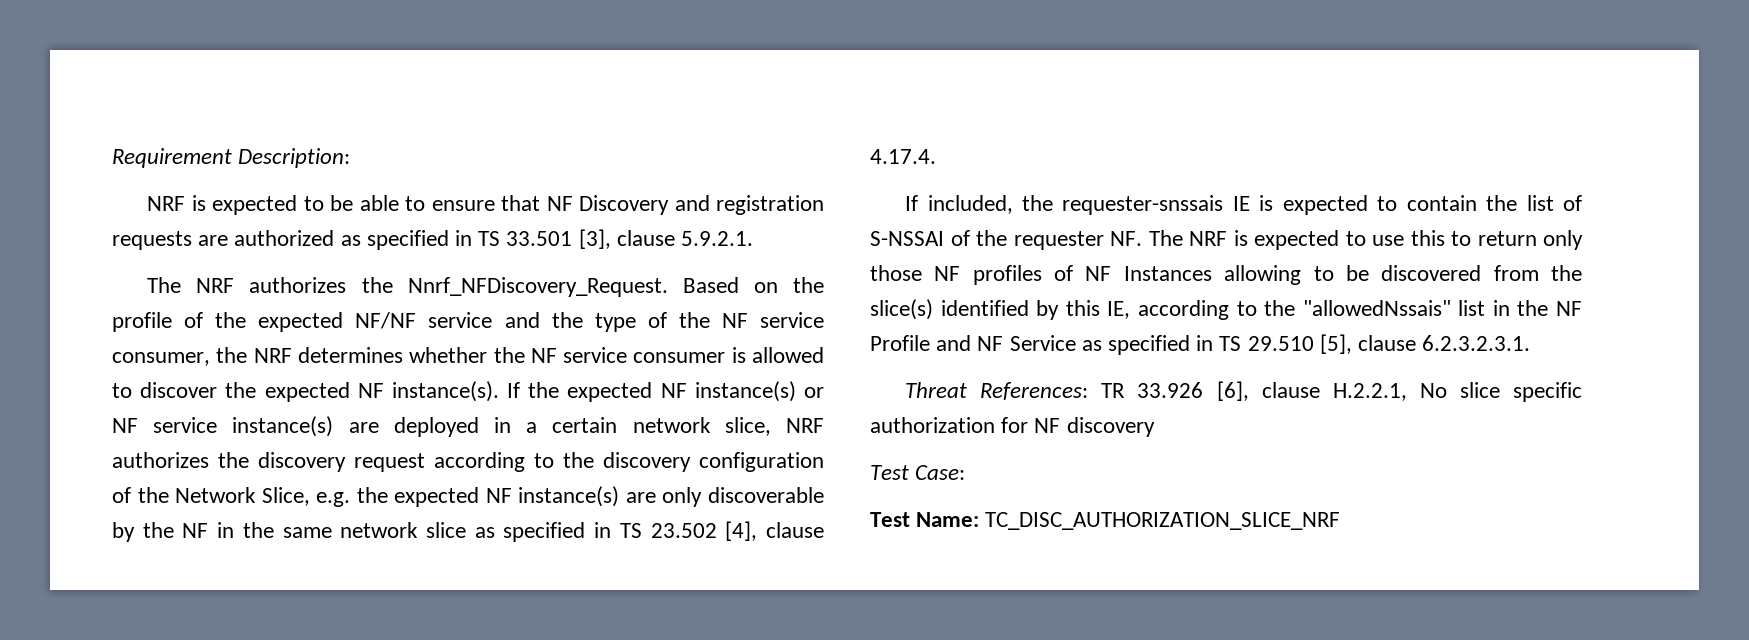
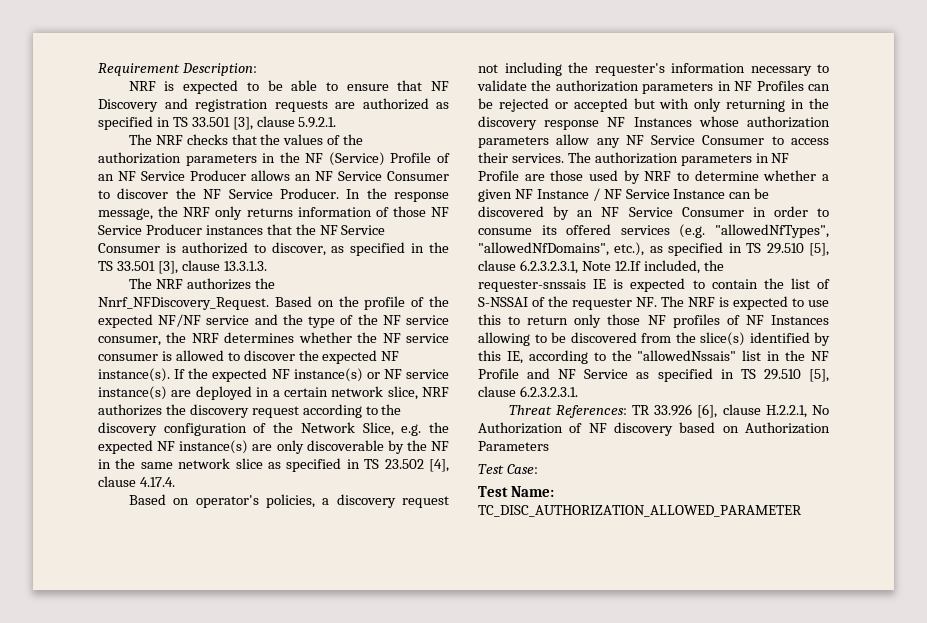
+ The NRF checks that the values of the authorization parameters in the NF (Service) Profile of an NF Service Producer allows an NF Service Consumer to discover the NF Service Producer. In the response message, the NRF only returns information of those NF Service Producer instances that the NF Service Consumer is authorized to discover, as specified in the TS 33.501 [3], clause 13.3.1.3.
- If included, the requester-snssais IE is expected to contain the list of S-NSSAI of the requester NF. The NRF is expected to use this to return only those NF profiles of NF Instances allowing to be discovered from the slice(s) identified by this IE, according to the "allowedNssais" list in the NF Profile and NF Service as specified in TS 29.510 [5], clause 6.2.3.2.3.1.
+ Based on operator's policies, a discovery request not including the requester's information necessary to validate the authorization parameters in NF Profiles can be rejected or accepted but with only returning in the discovery response NF Instances whose authorization parameters allow any NF Service Consumer to access their services. The authorization parameters in NF Profile are those used by NRF to determine whether a given NF Instance / NF Service Instance can be discovered by an NF Service Consumer in order to consume its offered services (e.g. "allowedNfTypes", "allowedNfDomains", etc.), as specified in TS 29.510 [5], clause 6.2.3.2.3.1, Note 12.If included, the requester-snssais IE is expected to contain the list of S-NSSAI of the requester NF. The NRF is expected to use this to return only those NF profiles of NF Instances allowing to be discovered from the slice(s) identified by this IE, according to the "allowedNssais" list in the NF Profile and NF Service as specified in TS 29.510 [5], clause 6.2.3.2.3.1.
- Threat References: TR 33.926 [6], clause H.2.2.1, No slice specific authorization for NF discovery
+ Threat References: TR 33.926 [6], clause H.2.2.1, No Authorization of NF discovery based on Authorization Parameters
- Test Name: TC_DISC_AUTHORIZATION_SLICE_NRF
+ Test Name: TC_DISC_AUTHORIZATION_ALLOWED_PARAMETER

